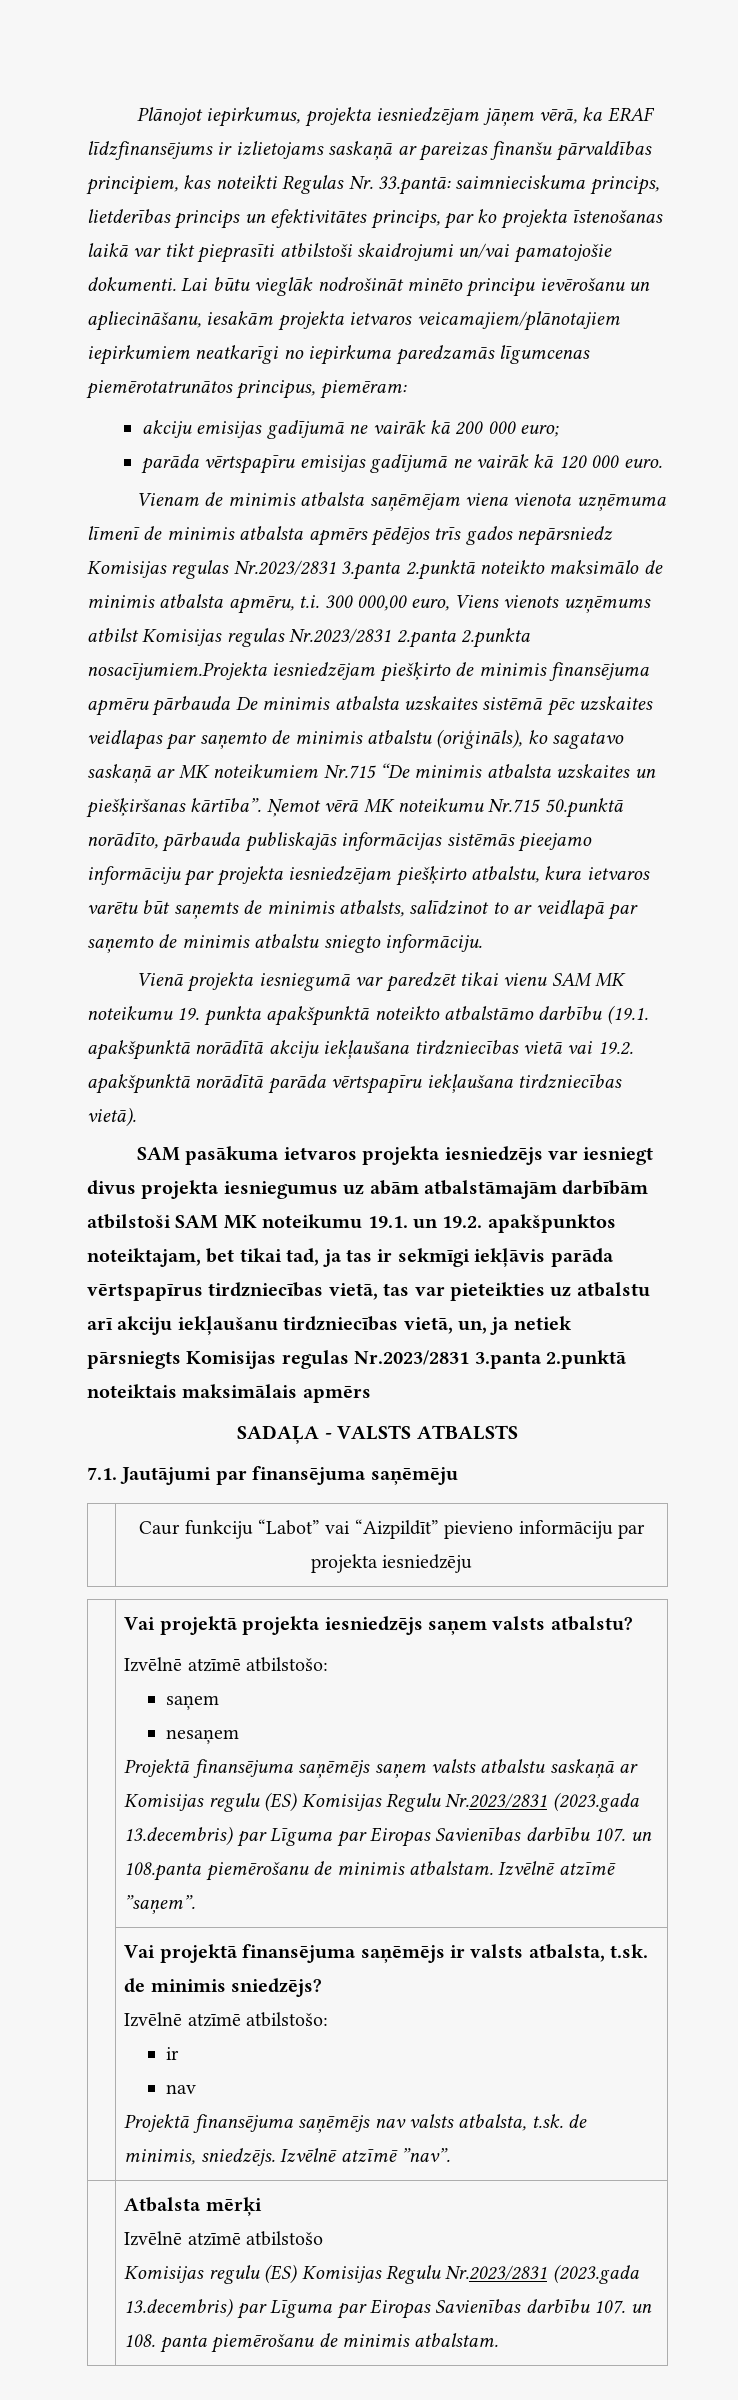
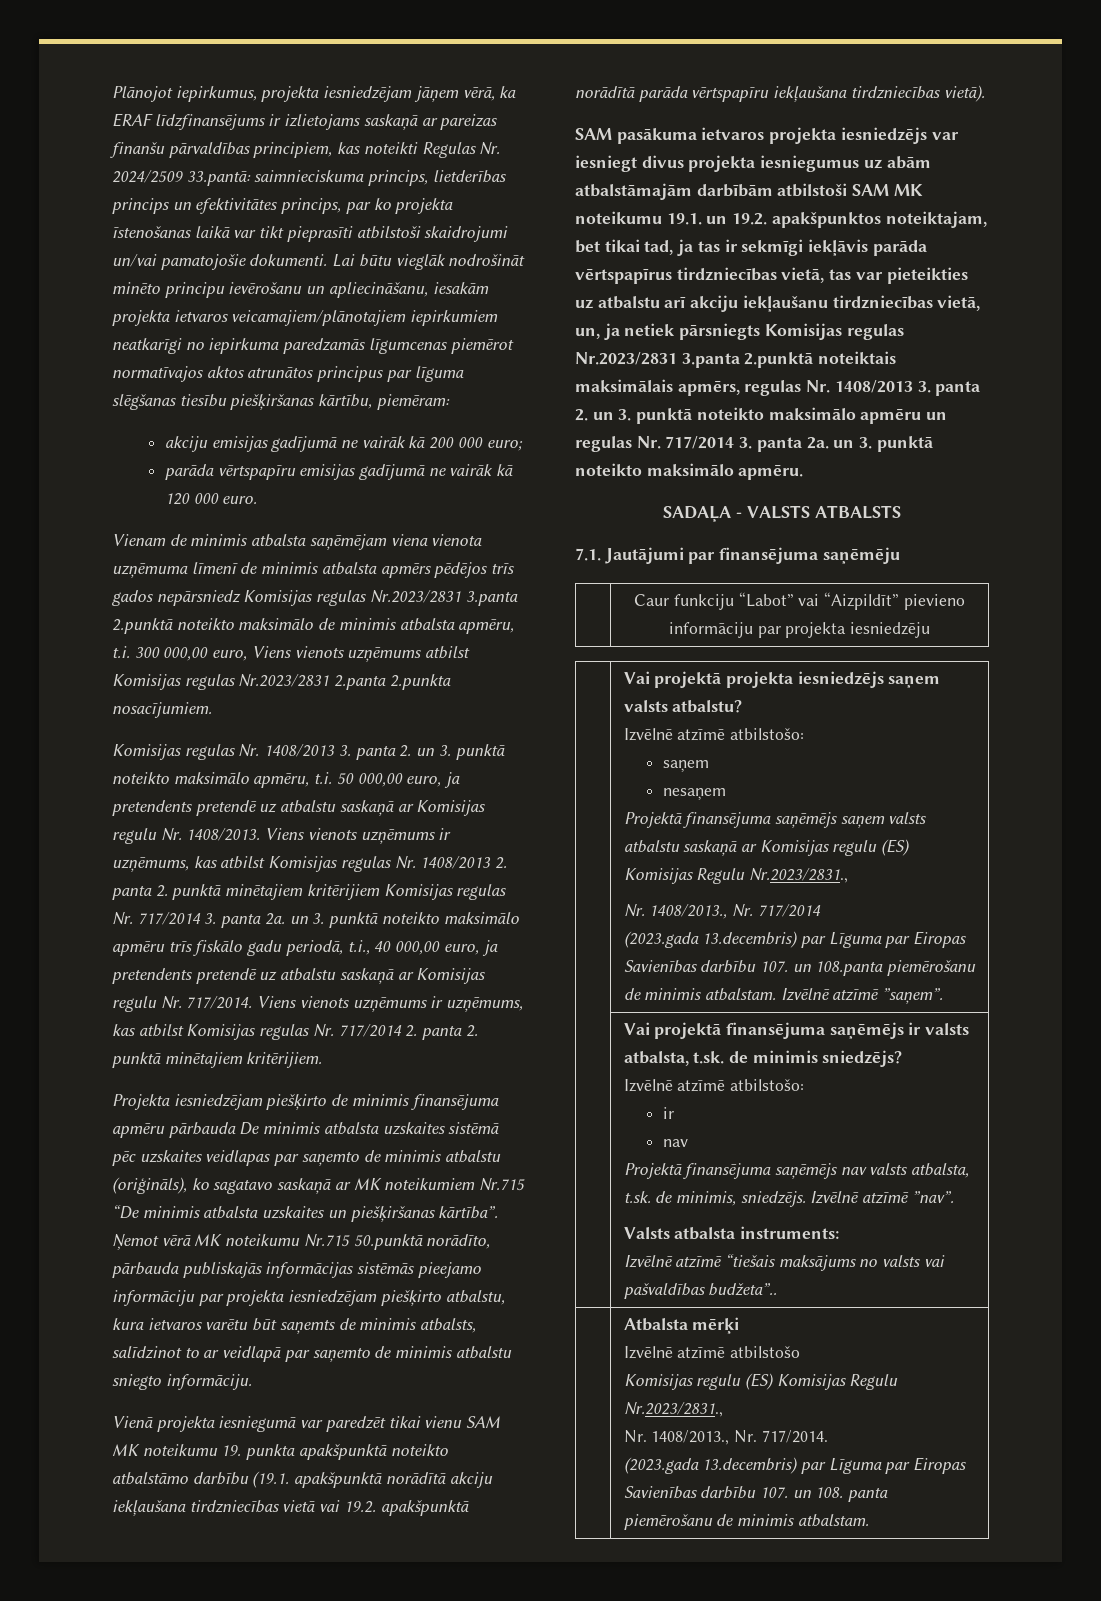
- Plānojot iepirkumus, projekta iesniedzējam jāņem vērā, ka ERAF līdzfinansējums ir izlietojams saskaņā ar pareizas finanšu pārvaldības principiem, kas noteikti Regulas Nr. 33.pantā: saimnieciskuma princips, lietderības princips un efektivitātes princips, par ko projekta īstenošanas laikā var tikt pieprasīti atbilstoši skaidrojumi un/vai pamatojošie dokumenti.
+ Plānojot iepirkumus, projekta iesniedzējam jāņem vērā, ka ERAF līdzfinansējums ir izlietojams saskaņā ar pareizas finanšu pārvaldības principiem, kas noteikti Regulas Nr. 2024/2509 33.pantā: saimnieciskuma princips, lietderības princips un efektivitātes princips, par ko projekta īstenošanas laikā var tikt pieprasīti atbilstoši skaidrojumi un/vai pamatojošie dokumenti.
- Lai būtu vieglāk nodrošināt minēto principu ievērošanu un apliecināšanu, iesakām projekta ietvaros veicamajiem/plānotajiem iepirkumiem neatkarīgi no iepirkuma paredzamās līgumcenas piemērotatrunātos principus, piemēram:
+ Lai būtu vieglāk nodrošināt minēto principu ievērošanu un apliecināšanu, iesakām projekta ietvaros veicamajiem/plānotajiem iepirkumiem neatkarīgi no iepirkuma paredzamās līgumcenas piemērot normatīvajos aktos atrunātos principus par līguma slēgšanas tiesību piešķiršanas kārtību, piemēram:
- Vienam de minimis atbalsta saņēmējam viena vienota uzņēmuma līmenī de minimis atbalsta apmērs pēdējos trīs gados nepārsniedz Komisijas regulas Nr.2023/2831 3.panta 2.punktā noteikto maksimālo de minimis atbalsta apmēru, t.i. 300 000,00 euro, Viens vienots uzņēmums atbilst Komisijas regulas Nr.2023/2831 2.panta 2.punkta nosacījumiem.Projekta iesniedzējam piešķirto de minimis finansējuma apmēru pārbauda De minimis atbalsta uzskaites sistēmā pēc uzskaites veidlapas par saņemto de minimis atbalstu (oriģināls), ko sagatavo saskaņā ar MK noteikumiem Nr.715 “De minimis atbalsta uzskaites un piešķiršanas kārtība”.
+ Vienam de minimis atbalsta saņēmējam viena vienota uzņēmuma līmenī de minimis atbalsta apmērs pēdējos trīs gados nepārsniedz Komisijas regulas Nr.2023/2831 3.panta 2.punktā noteikto maksimālo de minimis atbalsta apmēru, t.i. 300 000,00 euro, Viens vienots uzņēmums atbilst Komisijas regulas Nr.2023/2831 2.panta 2.punkta nosacījumiem.
+ Komisijas regulas Nr. 1408/2013 3. panta 2. un 3. punktā noteikto maksimālo apmēru, t.i. 50 000,00 euro, ja pretendents pretendē uz atbalstu saskaņā ar Komisijas regulu Nr. 1408/2013. Viens vienots uzņēmums ir uzņēmums, kas atbilst Komisijas regulas Nr. 1408/2013 2. panta 2. punktā minētajiem kritērijiem Komisijas regulas Nr. 717/2014 3. panta 2a. un 3. punktā noteikto maksimālo apmēru trīs fiskālo gadu periodā, t.i., 40 000,00 euro, ja pretendents pretendē uz atbalstu saskaņā ar Komisijas regulu Nr. 717/2014. Viens vienots uzņēmums ir uzņēmums, kas atbilst Komisijas regulas Nr. 717/2014 2. panta 2. punktā minētajiem kritērijiem.
+ Projekta iesniedzējam piešķirto de minimis finansējuma apmēru pārbauda De minimis atbalsta uzskaites sistēmā pēc uzskaites veidlapas par saņemto de minimis atbalstu (oriģināls), ko sagatavo saskaņā ar MK noteikumiem Nr.715 “De minimis atbalsta uzskaites un piešķiršanas kārtība”.
- SAM pasākuma ietvaros projekta iesniedzējs var iesniegt divus projekta iesniegumus uz abām atbalstāmajām darbībām atbilstoši SAM MK noteikumu 19.1. un 19.2. apakšpunktos noteiktajam, bet tikai tad, ja tas ir sekmīgi iekļāvis parāda vērtspapīrus tirdzniecības vietā, tas var pieteikties uz atbalstu arī akciju iekļaušanu tirdzniecības vietā, un, ja netiek pārsniegts Komisijas regulas Nr.2023/2831 3.panta 2.punktā noteiktais maksimālais apmērs
+ SAM pasākuma ietvaros projekta iesniedzējs var iesniegt divus projekta iesniegumus uz abām atbalstāmajām darbībām atbilstoši SAM MK noteikumu 19.1. un 19.2. apakšpunktos noteiktajam, bet tikai tad, ja tas ir sekmīgi iekļāvis parāda vērtspapīrus tirdzniecības vietā, tas var pieteikties uz atbalstu arī akciju iekļaušanu tirdzniecības vietā, un, ja netiek pārsniegts Komisijas regulas Nr.2023/2831 3.panta 2.punktā noteiktais maksimālais apmērs, regulas Nr. 1408/2013 3. panta 2. un 3. punktā noteikto maksimālo apmēru un regulas Nr. 717/2014 3. panta 2a. un 3. punktā noteikto maksimālo apmēru.
- Projektā finansējuma saņēmējs saņem valsts atbalstu saskaņā ar Komisijas regulu (ES) Komisijas Regulu Nr.2023/2831 (2023.gada 13.decembris) par Līguma par Eiropas Savienības darbību 107. un 108.panta piemērošanu de minimis atbalstam.
+ Projektā finansējuma saņēmējs saņem valsts atbalstu saskaņā ar Komisijas regulu (ES) Komisijas Regulu Nr.2023/2831.,
+ Nr. 1408/2013., Nr. 717/2014
+ (2023.gada 13.decembris) par Līguma par Eiropas Savienības darbību 107. un 108.panta piemērošanu de minimis atbalstam.
+ Valsts atbalsta instruments:
+ Izvēlnē atzīmē “tiešais maksājums no valsts vai pašvaldības budžeta”..
  | Atbalsta mērķi
  Izvēlnē atzīmē atbilstošo
- Komisijas regulu (ES) Komisijas Regulu Nr.2023/2831 (2023.gada 13.decembris) par Līguma par Eiropas Savienības darbību 107. un 108. panta piemērošanu de minimis atbalstam.
+ Komisijas regulu (ES) Komisijas Regulu Nr.2023/2831.,
+ Nr. 1408/2013., Nr. 717/2014.
+ (2023.gada 13.decembris) par Līguma par Eiropas Savienības darbību 107. un 108. panta piemērošanu de minimis atbalstam.

